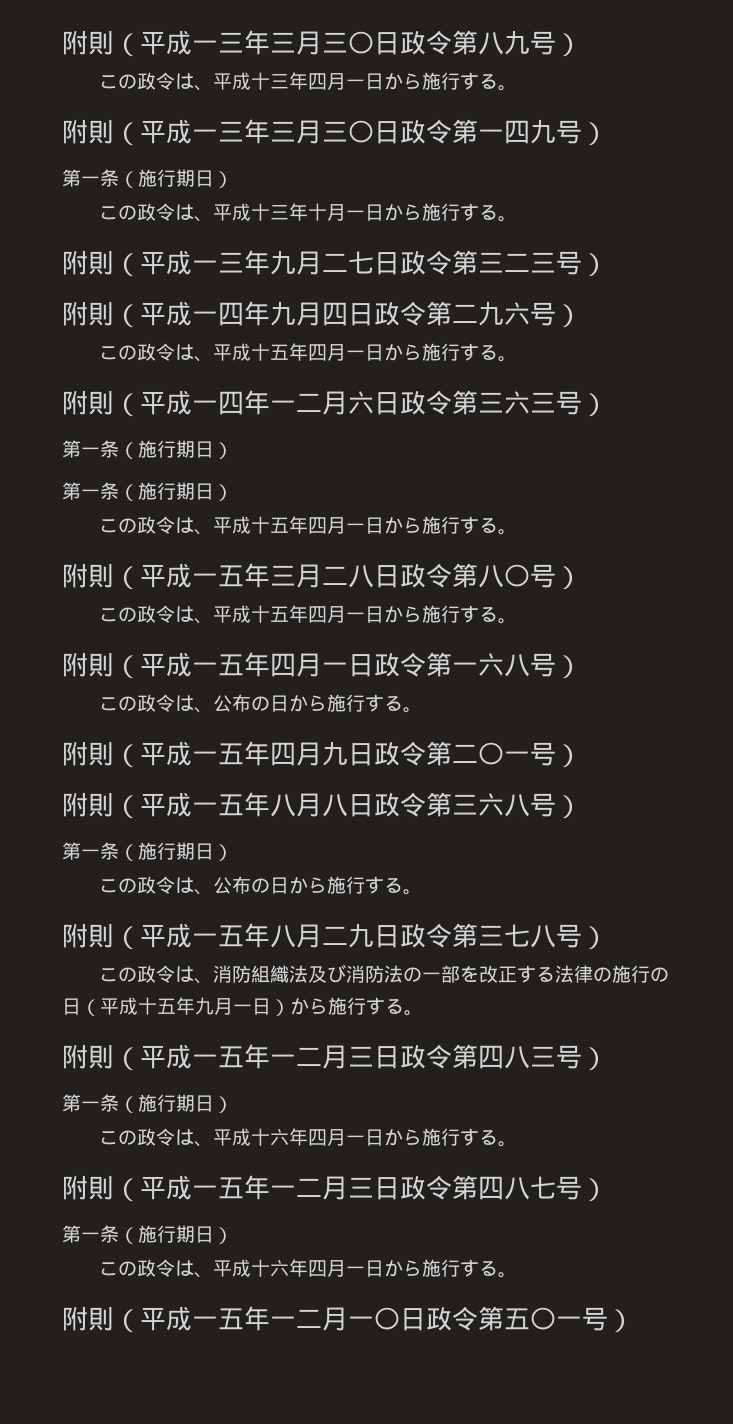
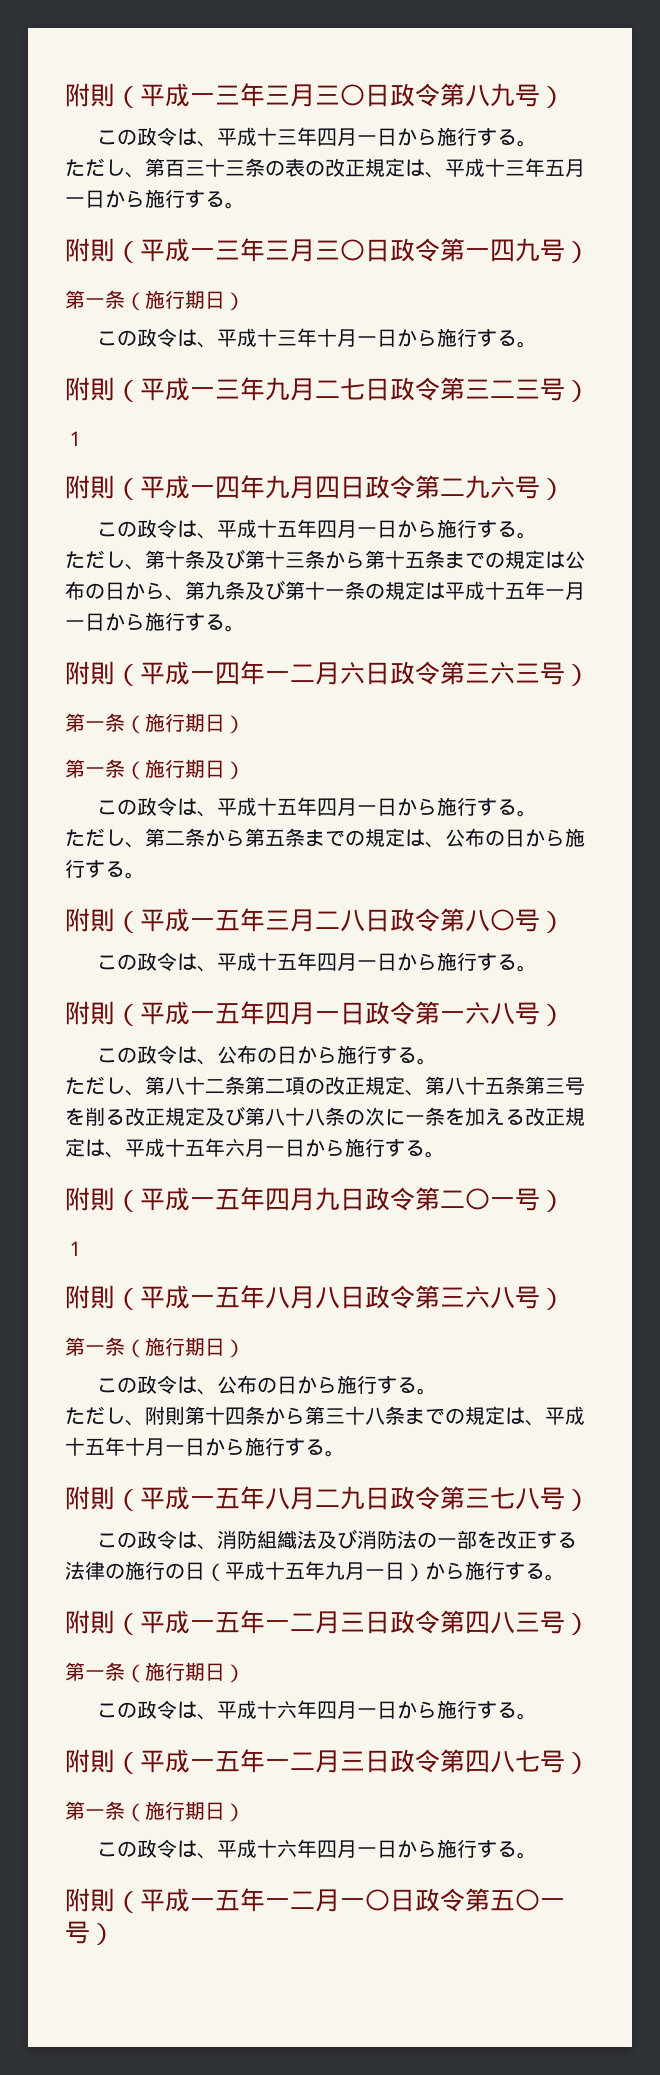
+ ただし、第百三十三条の表の改正規定は、平成十三年五月一日から施行する。
  附則（平成一三年九月二七日政令第三二三号）
+ １
+ ただし、第十条及び第十三条から第十五条までの規定は公布の日から、第九条及び第十一条の規定は平成十五年一月一日から施行する。
+ ただし、第二条から第五条までの規定は、公布の日から施行する。
+ ただし、第八十二条第二項の改正規定、第八十五条第三号を削る改正規定及び第八十八条の次に一条を加える改正規定は、平成十五年六月一日から施行する。
  附則（平成一五年四月九日政令第二〇一号）
+ １
+ ただし、附則第十四条から第三十八条までの規定は、平成十五年十月一日から施行する。

